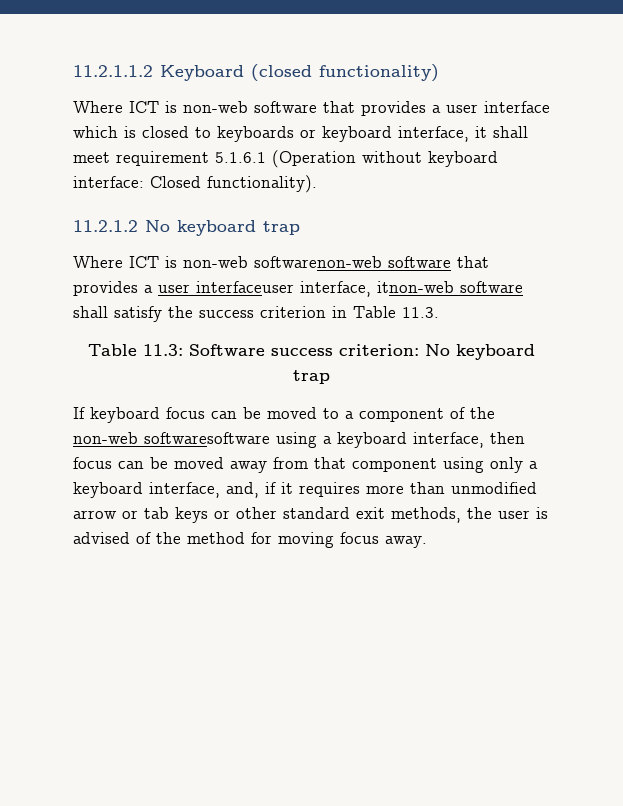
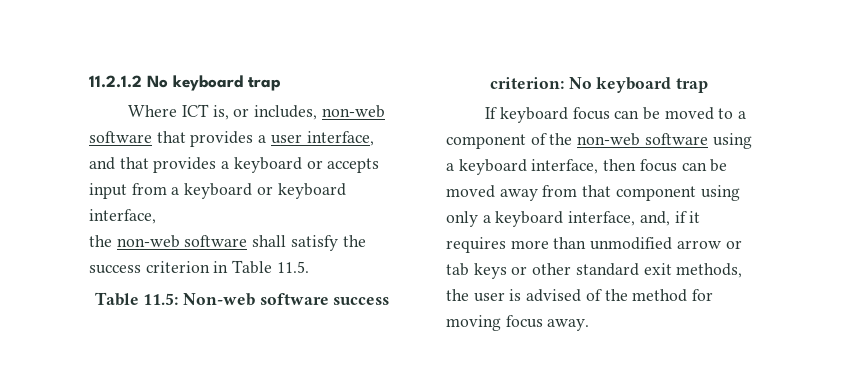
- 11.2.1.1.2 Keyboard (closed functionality)
- Where ICT is non-web software that provides a user interface which is closed to keyboards or keyboard interface, it shall meet requirement 5.1.6.1 (Operation without keyboard interface: Closed functionality).
- Where ICT is non-web softwarenon-web software that provides a user interfaceuser interface, itnon-web software shall satisfy the success criterion in Table 11.3.
- Table 11.3: Software success criterion: No keyboard trap
+ Where ICT is, or includes, non-web software that provides a user interface, and that provides a keyboard or accepts input from a keyboard or keyboard interface,
+ the non-web software shall satisfy the success criterion in Table 11.5.
+ Table 11.5: Non-web software success criterion: No keyboard trap
- If keyboard focus can be moved to a component of the non-web softwaresoftware using a keyboard interface, then focus can be moved away from that component using only a keyboard interface, and, if it requires more than unmodified arrow or tab keys or other standard exit methods, the user is advised of the method for moving focus away.
+ If keyboard focus can be moved to a component of the non-web software using a keyboard interface, then focus can be moved away from that component using only a keyboard interface, and, if it requires more than unmodified arrow or tab keys or other standard exit methods, the user is advised of the method for moving focus away.

